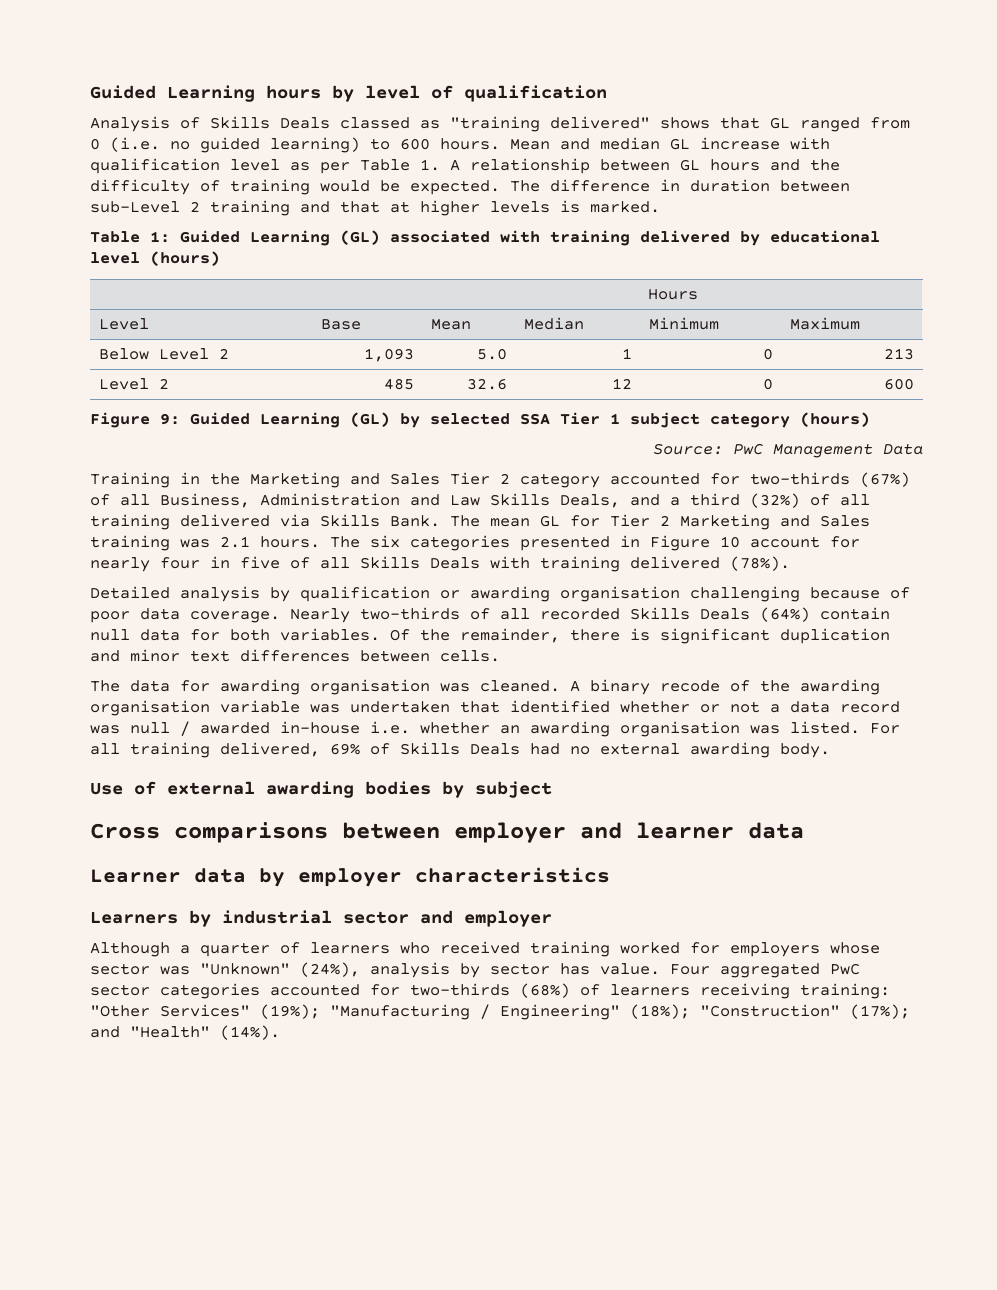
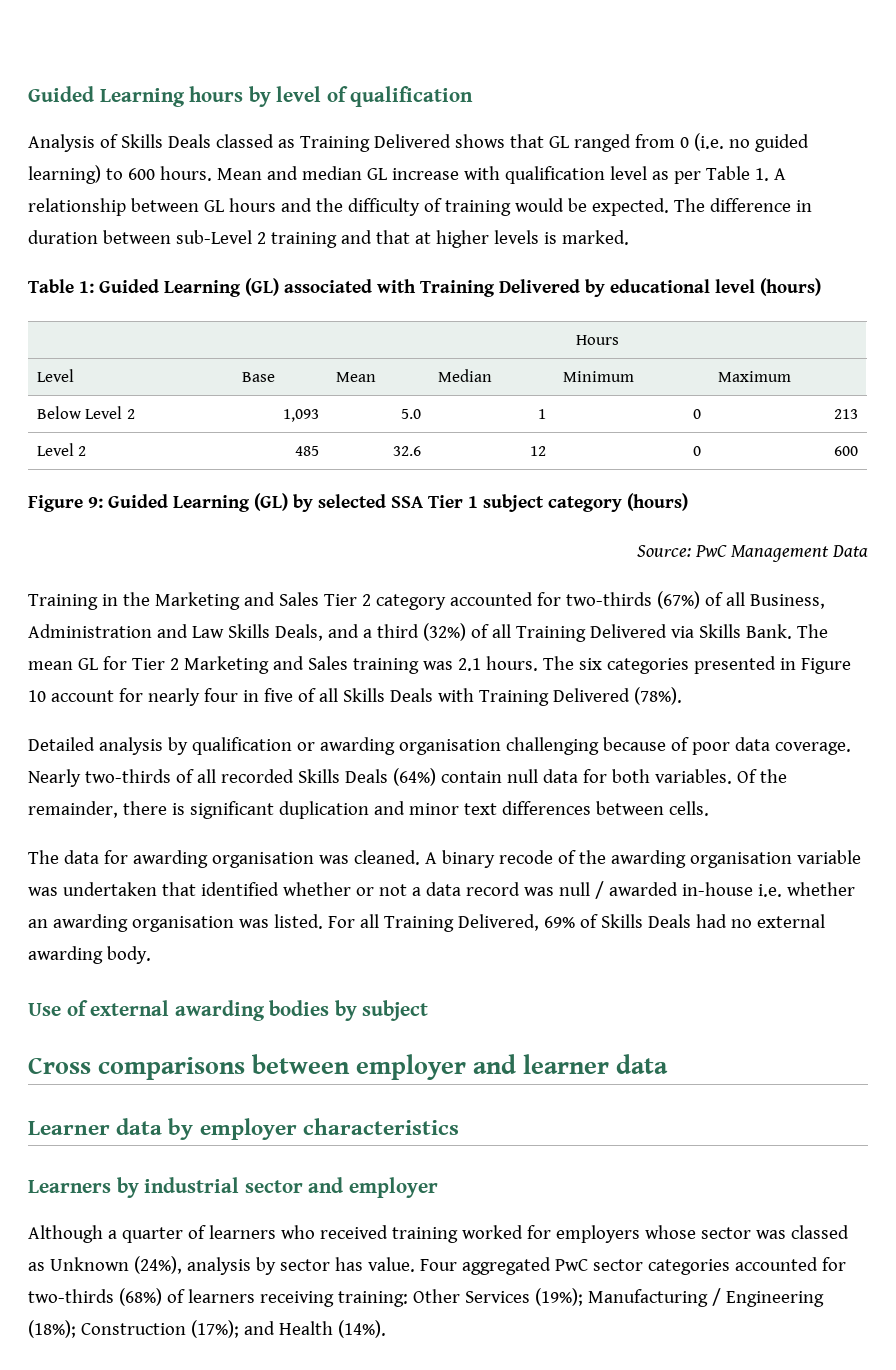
- Analysis of Skills Deals classed as "training delivered" shows that GL ranged from 0 (i.e. no guided learning) to 600 hours.
+ Analysis of Skills Deals classed as Training Delivered shows that GL ranged from 0 (i.e. no guided learning) to 600 hours.
- Table 1: Guided Learning (GL) associated with training delivered by educational level (hours)
+ Table 1: Guided Learning (GL) associated with Training Delivered by educational level (hours)
- Training in the Marketing and Sales Tier 2 category accounted for two-thirds (67%) of all Business, Administration and Law Skills Deals, and a third (32%) of all training delivered via Skills Bank.
+ Training in the Marketing and Sales Tier 2 category accounted for two-thirds (67%) of all Business, Administration and Law Skills Deals, and a third (32%) of all Training Delivered via Skills Bank.
- The six categories presented in Figure 10 account for nearly four in five of all Skills Deals with training delivered (78%).
+ The six categories presented in Figure 10 account for nearly four in five of all Skills Deals with Training Delivered (78%).
- For all training delivered, 69% of Skills Deals had no external awarding body.
+ For all Training Delivered, 69% of Skills Deals had no external awarding body.
- Although a quarter of learners who received training worked for employers whose sector was "Unknown" (24%), analysis by sector has value.
+ Although a quarter of learners who received training worked for employers whose sector was classed as Unknown (24%), analysis by sector has value.
- Four aggregated PwC sector categories accounted for two-thirds (68%) of learners receiving training: "Other Services" (19%); "Manufacturing / Engineering" (18%); "Construction" (17%); and "Health" (14%).
+ Four aggregated PwC sector categories accounted for two-thirds (68%) of learners receiving training: Other Services (19%); Manufacturing / Engineering (18%); Construction (17%); and Health (14%).

